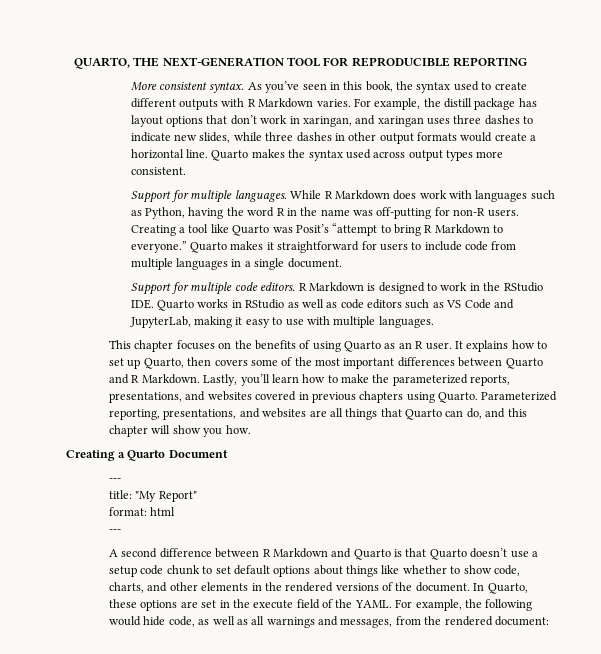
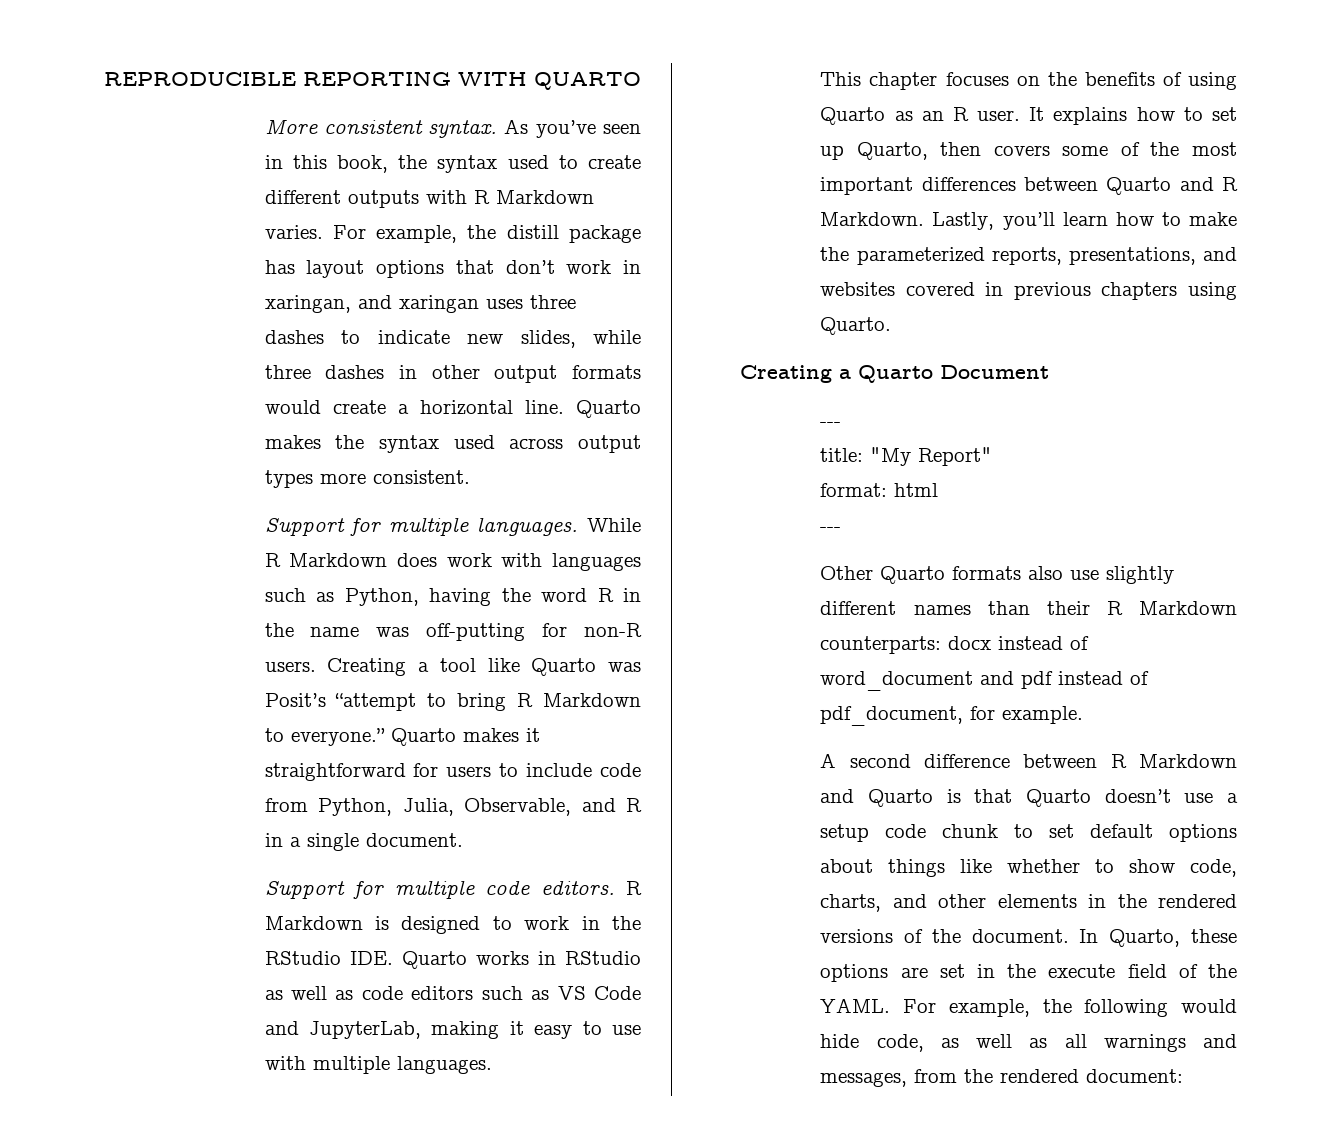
- QUARTO, THE NEXT-GENERATION TOOL FOR REPRODUCIBLE REPORTING
+ REPRODUCIBLE REPORTING WITH QUARTO
- Quarto makes it straightforward for users to include code from multiple languages in a single document.
+ Quarto makes it straightforward for users to include code from Python, Julia, Observable, and R in a single document.
- Parameterized reporting, presentations, and websites are all things that Quarto can do, and this chapter will show you how.
+ Other Quarto formats also use slightly different names than their R Markdown counterparts: docx instead of word_document and pdf instead of pdf_document, for example.

